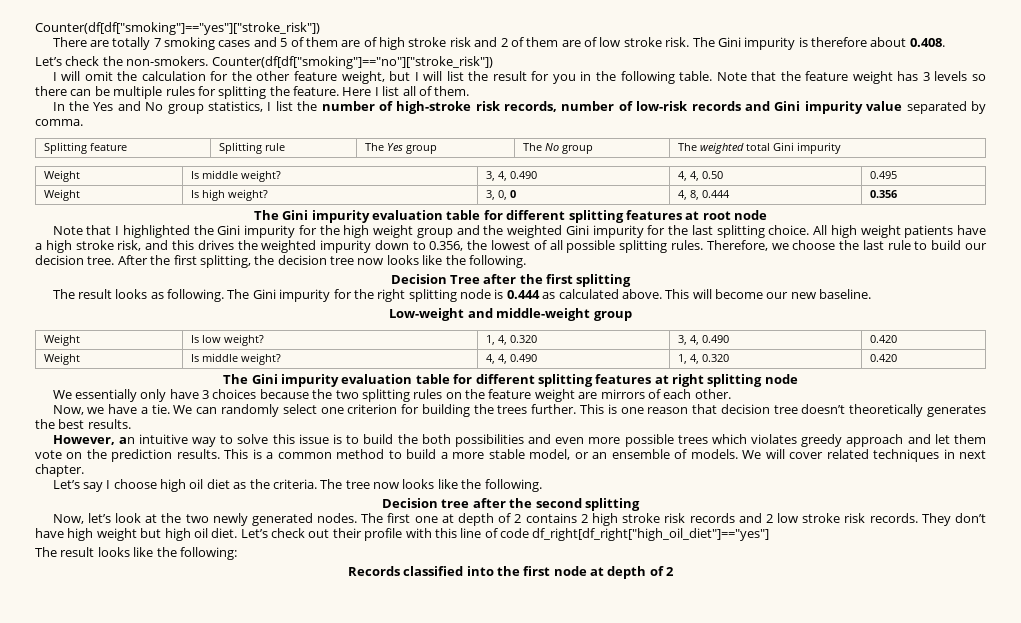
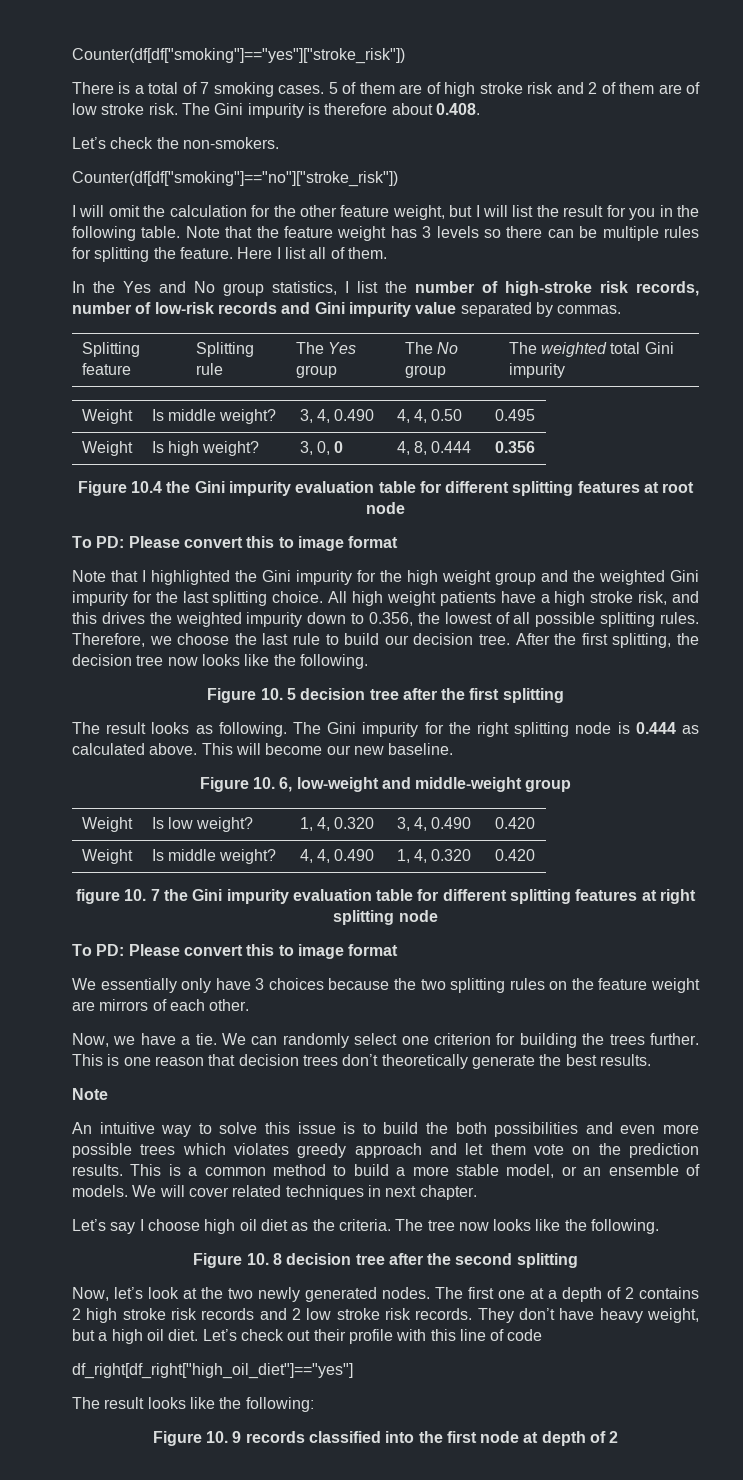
- There are totally 7 smoking cases and 5 of them are of high stroke risk and 2 of them are of low stroke risk.
+ There is a total of 7 smoking cases. 5 of them are of high stroke risk and 2 of them are of low stroke risk.
- Let’s check the non-smokers. Counter(df[df["smoking"]=="no"]["stroke_risk"])
+ Let’s check the non-smokers.
+ Counter(df[df["smoking"]=="no"]["stroke_risk"])
- In the Yes and No group statistics, I list the number of high-stroke risk records, number of low-risk records and Gini impurity value separated by comma.
+ In the Yes and No group statistics, I list the number of high-stroke risk records, number of low-risk records and Gini impurity value separated by commas.
- The Gini impurity evaluation table for different splitting features at root node
+ Figure 10.4 the Gini impurity evaluation table for different splitting features at root node
+ To PD: Please convert this to image format
- Decision Tree after the first splitting
+ Figure 10. 5 decision tree after the first splitting
- Low-weight and middle-weight group
+ Figure 10. 6, low-weight and middle-weight group
- The Gini impurity evaluation table for different splitting features at right splitting node
+ figure 10. 7 the Gini impurity evaluation table for different splitting features at right splitting node
+ To PD: Please convert this to image format
- This is one reason that decision tree doesn’t theoretically generates the best results.
- However, an intuitive way to solve this issue is to build the both possibilities and even more possible trees which violates greedy approach and let them vote on the prediction results.
+ This is one reason that decision trees don’t theoretically generate the best results.
+ Note
+ An intuitive way to solve this issue is to build the both possibilities and even more possible trees which violates greedy approach and let them vote on the prediction results.
- Decision tree after the second splitting
+ Figure 10. 8 decision tree after the second splitting
- The first one at depth of 2 contains 2 high stroke risk records and 2 low stroke risk records.
+ The first one at a depth of 2 contains 2 high stroke risk records and 2 low stroke risk records.
- They don’t have high weight but high oil diet.
+ They don’t have heavy weight, but a high oil diet.
- Let’s check out their profile with this line of code df_right[df_right["high_oil_diet"]=="yes"]
+ Let’s check out their profile with this line of code
+ df_right[df_right["high_oil_diet"]=="yes"]
- Records classified into the first node at depth of 2
+ Figure 10. 9 records classified into the first node at depth of 2

